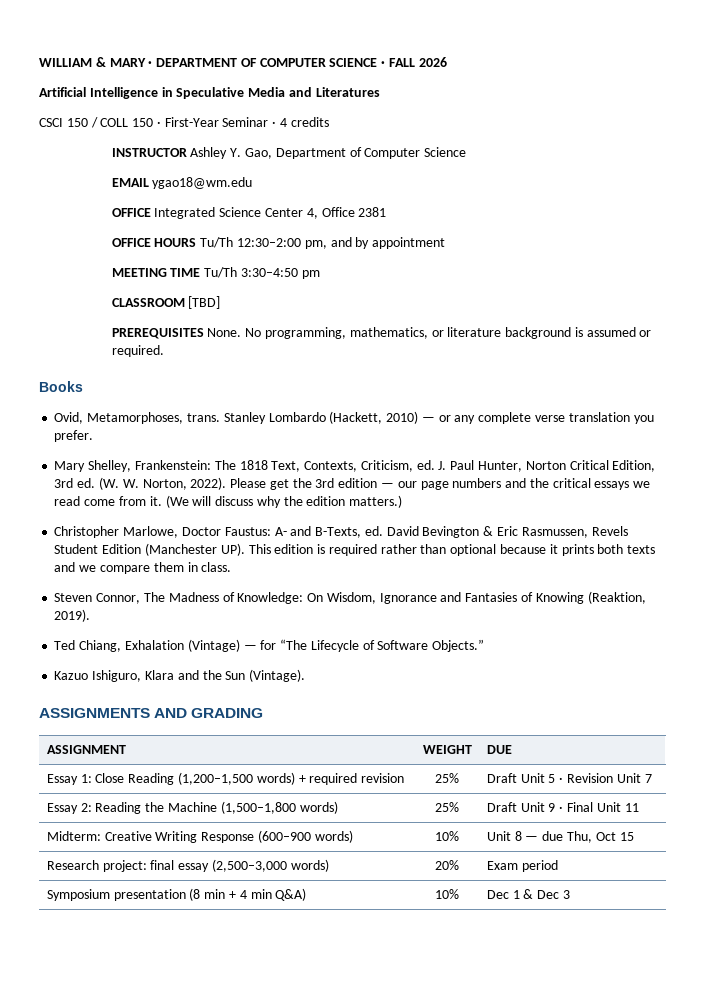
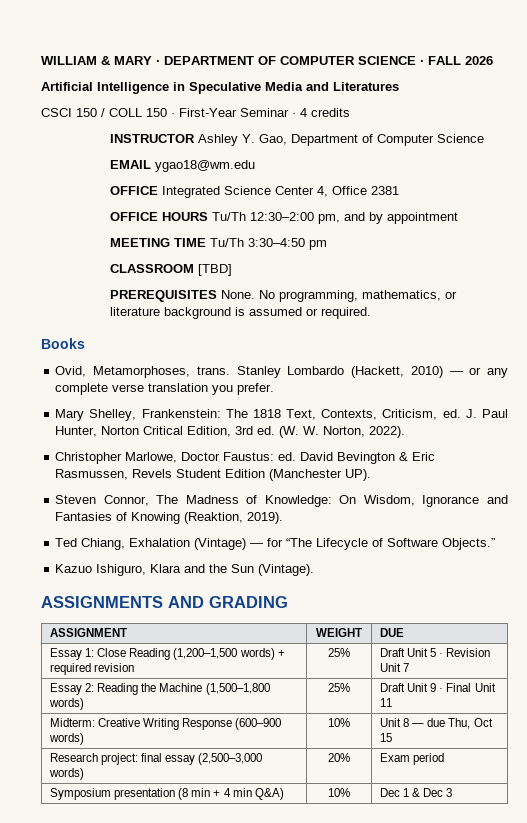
- Please get the 3rd edition — our page numbers and the critical essays we read come from it. (We will discuss why the edition matters.)
- Christopher Marlowe, Doctor Faustus: A- and B-Texts, ed. David Bevington & Eric Rasmussen, Revels Student Edition (Manchester UP). This edition is required rather than optional because it prints both texts and we compare them in class.
+ Christopher Marlowe, Doctor Faustus: ed. David Bevington & Eric Rasmussen, Revels Student Edition (Manchester UP).

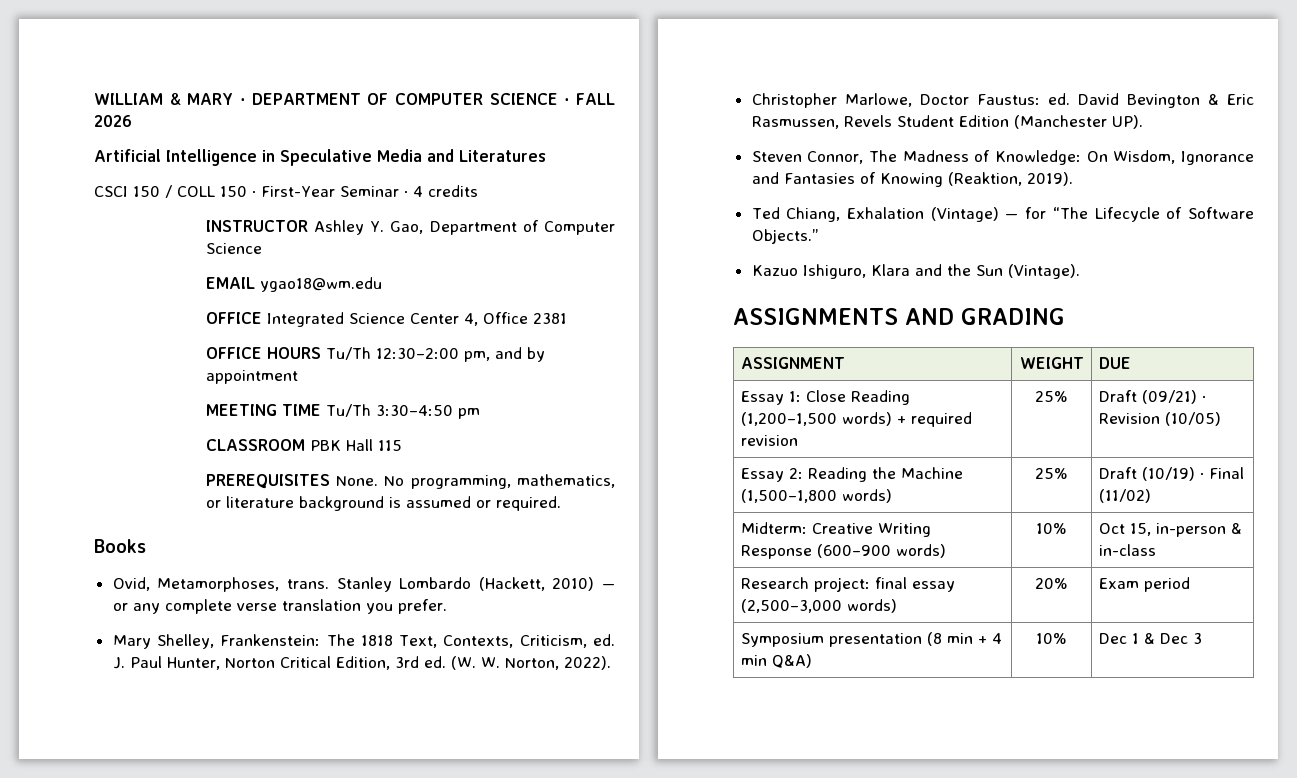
- CLASSROOM [TBD]
+ CLASSROOM PBK Hall 115
- Essay 1: Close Reading (1,200–1,500 words) + required revision | 25% | Draft Unit 5 · Revision Unit 7
+ Essay 1: Close Reading (1,200–1,500 words) + required revision | 25% | Draft (09/21) · Revision (10/05)
- Essay 2: Reading the Machine (1,500–1,800 words) | 25% | Draft Unit 9 · Final Unit 11
+ Essay 2: Reading the Machine (1,500–1,800 words) | 25% | Draft (10/19) · Final (11/02)
- Midterm: Creative Writing Response (600–900 words) | 10% | Unit 8 — due Thu, Oct 15
+ Midterm: Creative Writing Response (600–900 words) | 10% | Oct 15, in-person & in-class

